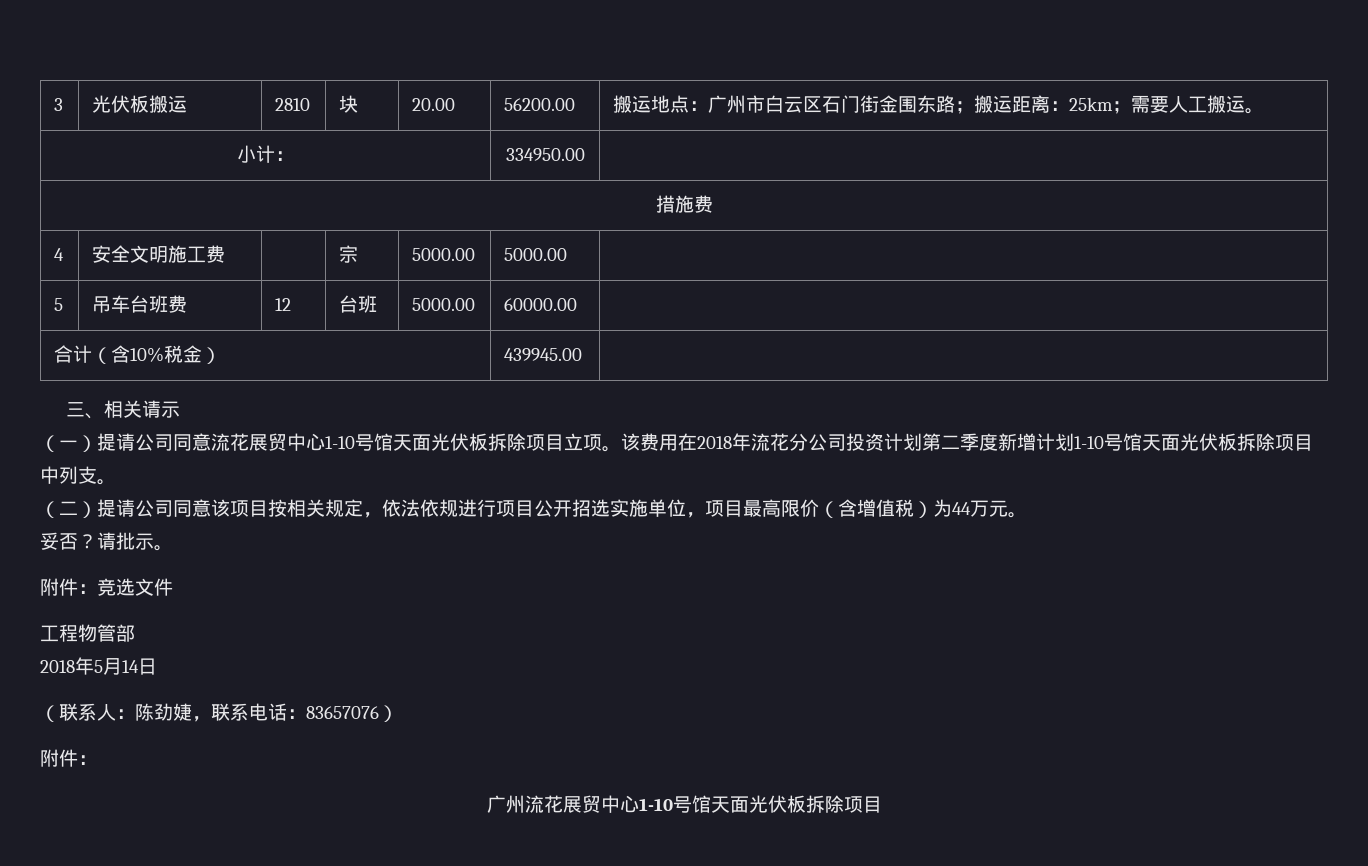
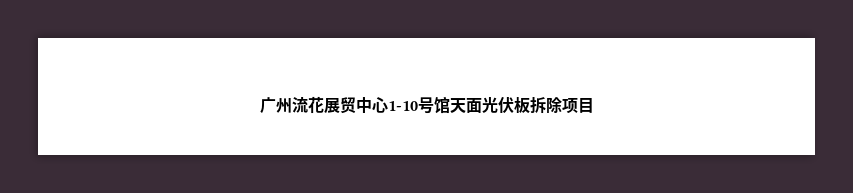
- 3 | 光伏板搬运 | 2810 | 块 | 20.00 | 56200.00 | 搬运地点：广州市白云区石门街金围东路；搬运距离：25km；需要人工搬运。
- 小计： | 334950.00 |
- 措施费
- 4 | 安全文明施工费 | | 宗 | 5000.00 | 5000.00 |
- 5 | 吊车台班费 | 12 | 台班 | 5000.00 | 60000.00 |
- 合计（含10%税金） | 439945.00 |
- 三、相关请示
- （一）提请公司同意流花展贸中心1-10号馆天面光伏板拆除项目立项。该费用在2018年流花分公司投资计划第二季度新增计划1-10号馆天面光伏板拆除项目中列支。
- （二）提请公司同意该项目按相关规定，依法依规进行项目公开招选实施单位，项目最高限价（含增值税）为44万元。
- 妥否？请批示。
- 附件：竞选文件
- 工程物管部
- 2018年5月14日
- （联系人：陈劲婕，联系电话：83657076）
- 附件：

